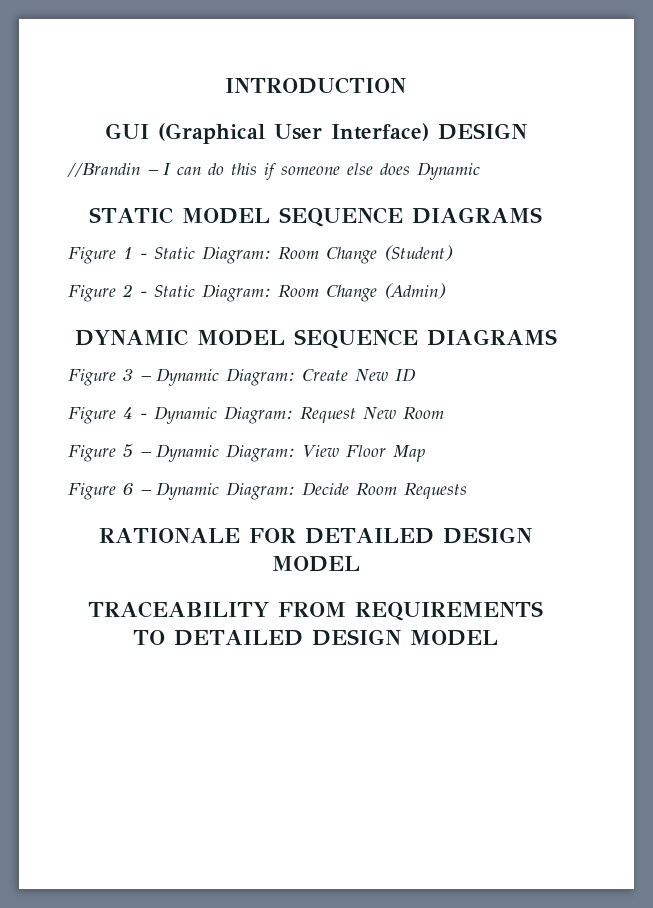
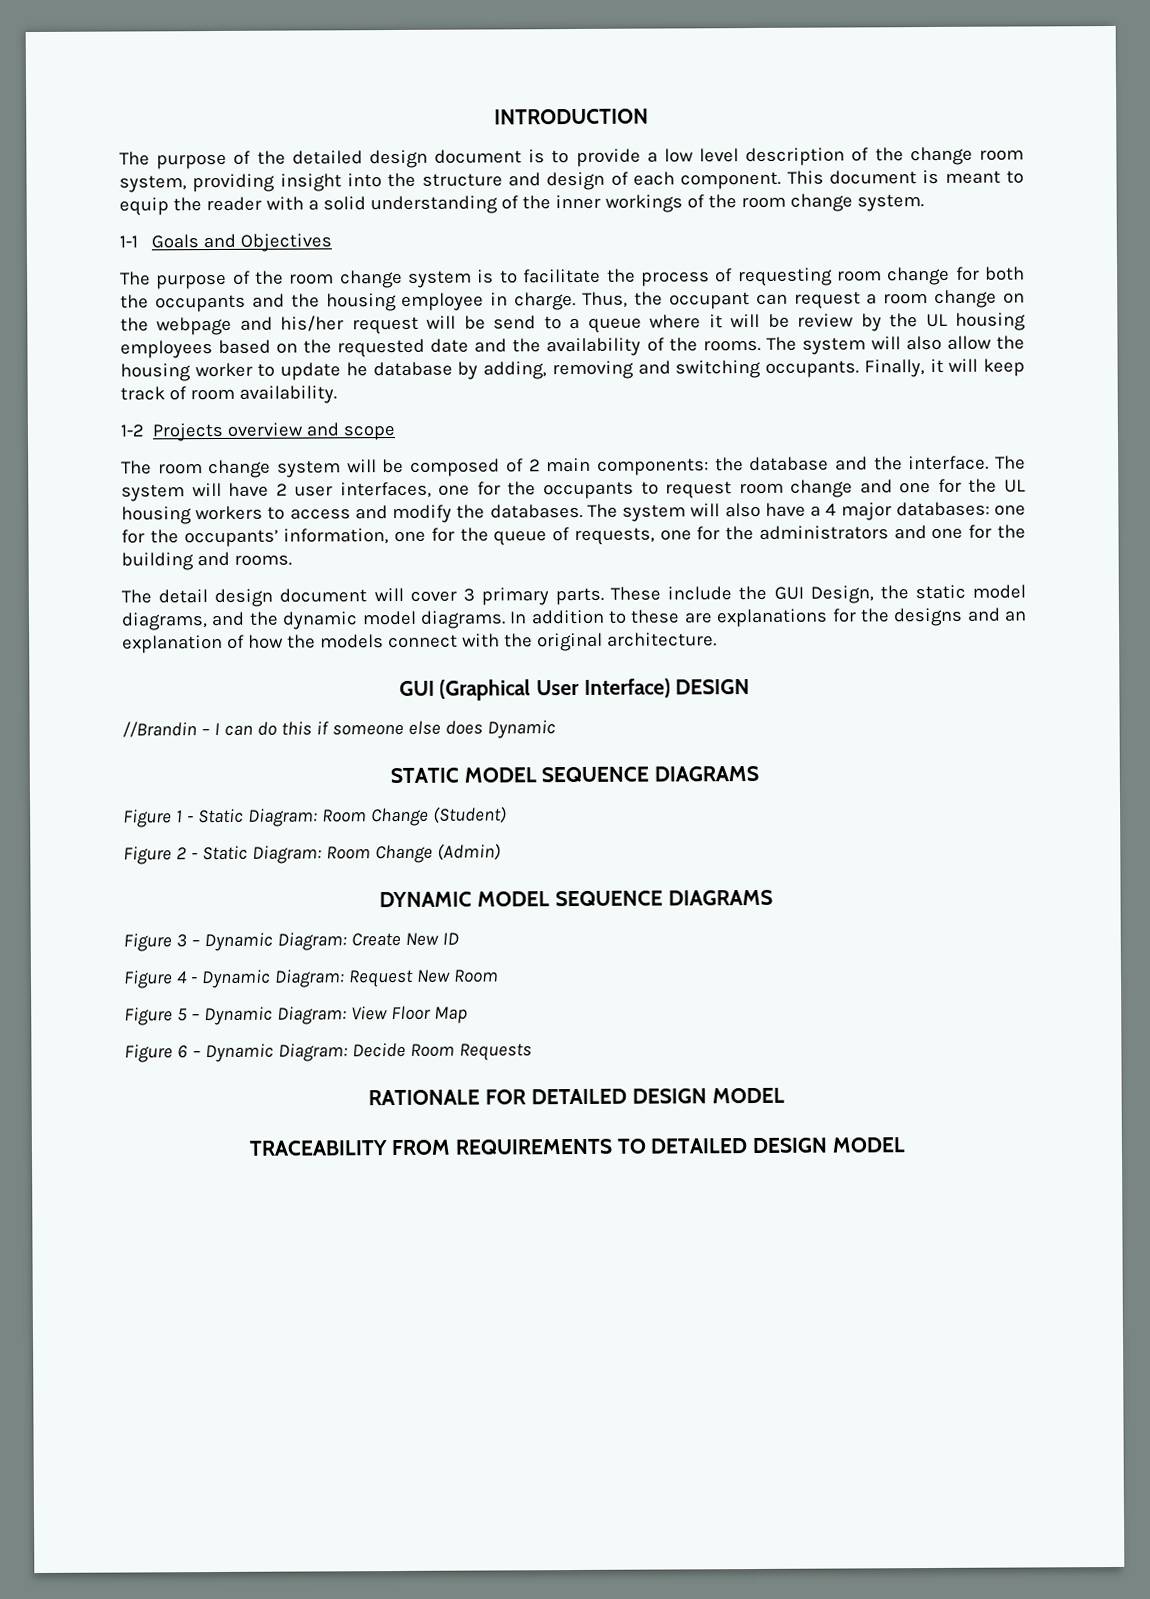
+ The purpose of the detailed design document is to provide a low level description of the change room system, providing insight into the structure and design of each component. This document is meant to equip the reader with a solid understanding of the inner workings of the room change system.
+ 1-1 Goals and Objectives
+ The purpose of the room change system is to facilitate the process of requesting room change for both the occupants and the housing employee in charge. Thus, the occupant can request a room change on the webpage and his/her request will be send to a queue where it will be review by the UL housing employees based on the requested date and the availability of the rooms. The system will also allow the housing worker to update he database by adding, removing and switching occupants. Finally, it will keep track of room availability.
+ 1-2 Projects overview and scope
+ The room change system will be composed of 2 main components: the database and the interface. The system will have 2 user interfaces, one for the occupants to request room change and one for the UL housing workers to access and modify the databases. The system will also have a 4 major databases: one for the occupants’ information, one for the queue of requests, one for the administrators and one for the building and rooms.
+ The detail design document will cover 3 primary parts. These include the GUI Design, the static model diagrams, and the dynamic model diagrams. In addition to these are explanations for the designs and an explanation of how the models connect with the original architecture.

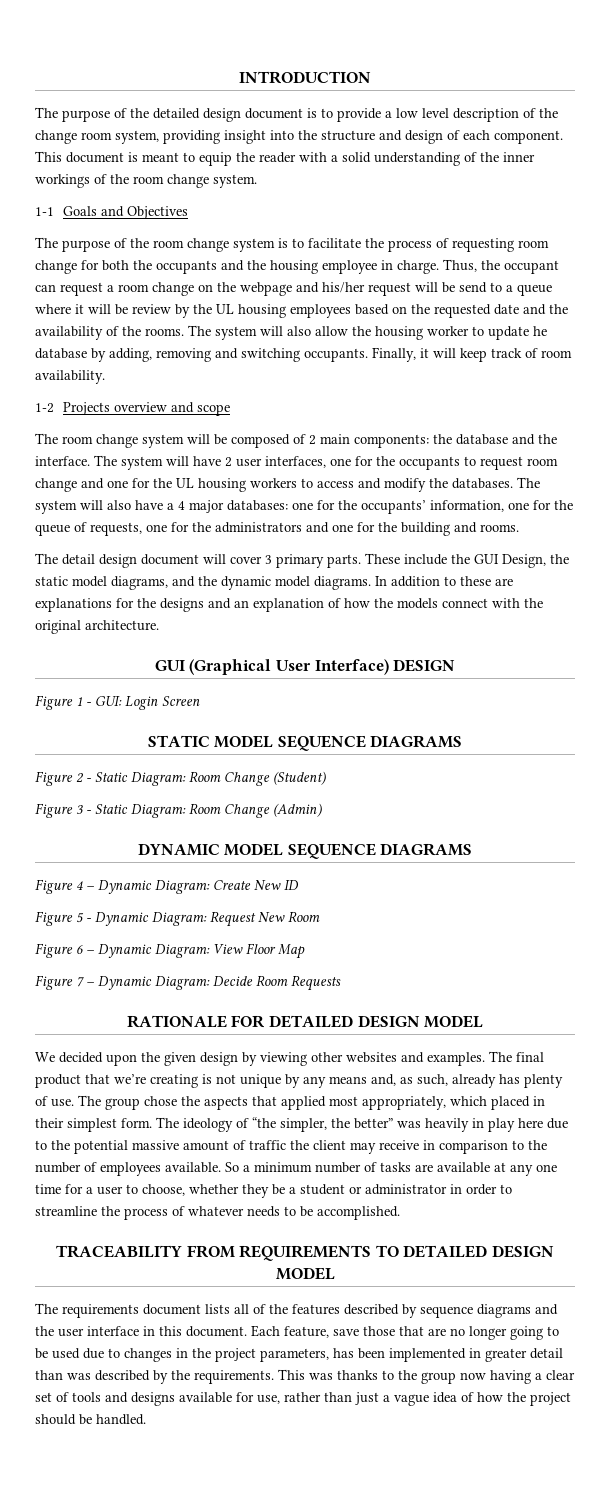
- //Brandin – I can do this if someone else does Dynamic
+ Figure 1 - GUI: Login Screen
- Figure 1 - Static Diagram: Room Change (Student)
+ Figure 2 - Static Diagram: Room Change (Student)
- Figure 2 - Static Diagram: Room Change (Admin)
+ Figure 3 - Static Diagram: Room Change (Admin)
- Figure 3 – Dynamic Diagram: Create New ID
+ Figure 4 – Dynamic Diagram: Create New ID
- Figure 4 - Dynamic Diagram: Request New Room
+ Figure 5 - Dynamic Diagram: Request New Room
- Figure 5 – Dynamic Diagram: View Floor Map
+ Figure 6 – Dynamic Diagram: View Floor Map
- Figure 6 – Dynamic Diagram: Decide Room Requests
+ Figure 7 – Dynamic Diagram: Decide Room Requests
+ We decided upon the given design by viewing other websites and examples. The final product that we’re creating is not unique by any means and, as such, already has plenty of use. The group chose the aspects that applied most appropriately, which placed in their simplest form. The ideology of “the simpler, the better” was heavily in play here due to the potential massive amount of traffic the client may receive in comparison to the number of employees available. So a minimum number of tasks are available at any one time for a user to choose, whether they be a student or administrator in order to streamline the process of whatever needs to be accomplished.
+ The requirements document lists all of the features described by sequence diagrams and the user interface in this document. Each feature, save those that are no longer going to be used due to changes in the project parameters, has been implemented in greater detail than was described by the requirements. This was thanks to the group now having a clear set of tools and designs available for use, rather than just a vague idea of how the project should be handled.

